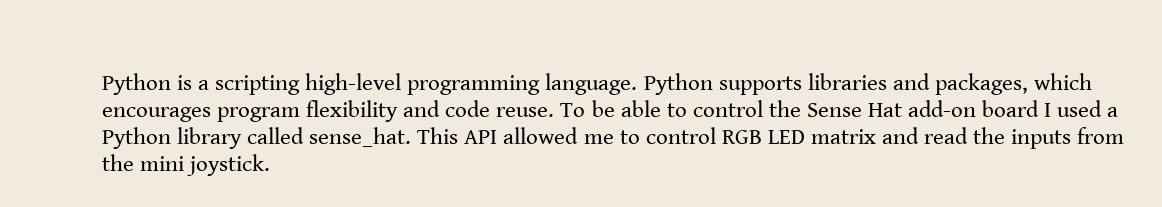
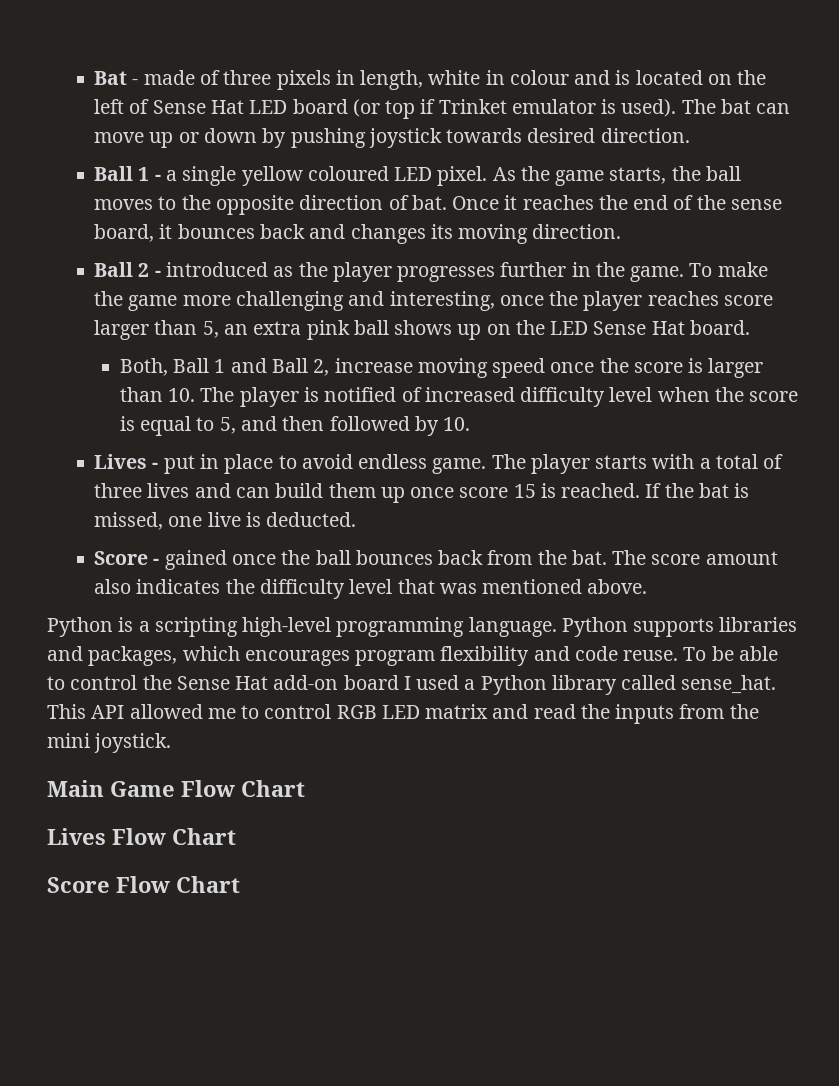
+ Bat - made of three pixels in length, white in colour and is located on the left of Sense Hat LED board (or top if Trinket emulator is used). The bat can move up or down by pushing joystick towards desired direction.
+ Ball 1 - a single yellow coloured LED pixel. As the game starts, the ball moves to the opposite direction of bat. Once it reaches the end of the sense board, it bounces back and changes its moving direction.
+ Ball 2 - introduced as the player progresses further in the game. To make the game more challenging and interesting, once the player reaches score larger than 5, an extra pink ball shows up on the LED Sense Hat board.
+ Both, Ball 1 and Ball 2, increase moving speed once the score is larger than 10. The player is notified of increased difficulty level when the score is equal to 5, and then followed by 10.
+ Lives - put in place to avoid endless game. The player starts with a total of three lives and can build them up once score 15 is reached. If the bat is missed, one live is deducted.
+ Score - gained once the ball bounces back from the bat. The score amount also indicates the difficulty level that was mentioned above.
+ Main Game Flow Chart
+ Lives Flow Chart
+ Score Flow Chart

